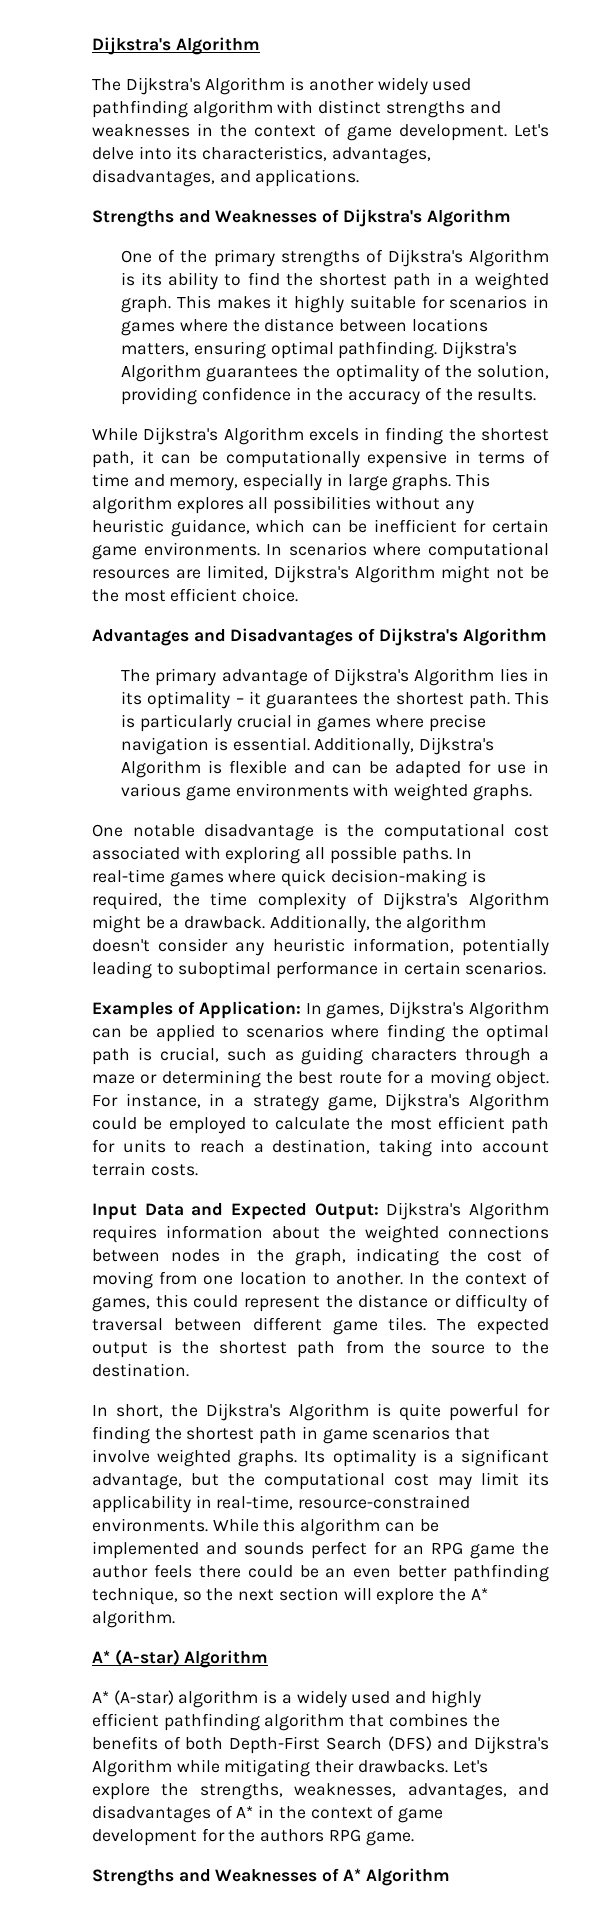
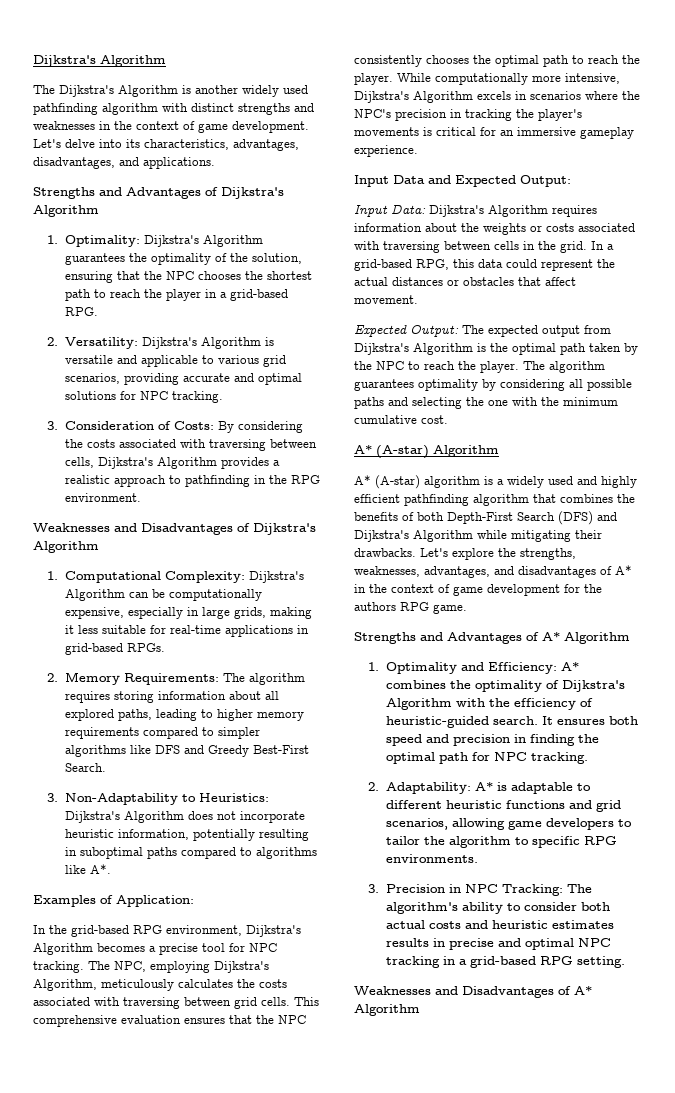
- Strengths and Weaknesses of Dijkstra's Algorithm
- One of the primary strengths of Dijkstra's Algorithm is its ability to find the shortest path in a weighted graph. This makes it highly suitable for scenarios in games where the distance between locations matters, ensuring optimal pathfinding. Dijkstra's Algorithm guarantees the optimality of the solution, providing confidence in the accuracy of the results.
- While Dijkstra's Algorithm excels in finding the shortest path, it can be computationally expensive in terms of time and memory, especially in large graphs. This algorithm explores all possibilities without any heuristic guidance, which can be inefficient for certain game environments. In scenarios where computational resources are limited, Dijkstra's Algorithm might not be the most efficient choice.
- Advantages and Disadvantages of Dijkstra's Algorithm
+ Strengths and Advantages of Dijkstra's Algorithm
+ 1. Optimality: Dijkstra's Algorithm guarantees the optimality of the solution, ensuring that the NPC chooses the shortest path to reach the player in a grid-based RPG.
+ 2. Versatility: Dijkstra's Algorithm is versatile and applicable to various grid scenarios, providing accurate and optimal solutions for NPC tracking.
+ 3. Consideration of Costs: By considering the costs associated with traversing between cells, Dijkstra's Algorithm provides a realistic approach to pathfinding in the RPG environment.
+ Weaknesses and Disadvantages of Dijkstra's Algorithm
- The primary advantage of Dijkstra's Algorithm lies in its optimality – it guarantees the shortest path. This is particularly crucial in games where precise navigation is essential. Additionally, Dijkstra's Algorithm is flexible and can be adapted for use in various game environments with weighted graphs.
- One notable disadvantage is the computational cost associated with exploring all possible paths. In real-time games where quick decision-making is required, the time complexity of Dijkstra's Algorithm might be a drawback. Additionally, the algorithm doesn't consider any heuristic information, potentially leading to suboptimal performance in certain scenarios.
- Examples of Application: In games, Dijkstra's Algorithm can be applied to scenarios where finding the optimal path is crucial, such as guiding characters through a maze or determining the best route for a moving object. For instance, in a strategy game, Dijkstra's Algorithm could be employed to calculate the most efficient path for units to reach a destination, taking into account terrain costs.
+ 1. Computational Complexity: Dijkstra's Algorithm can be computationally expensive, especially in large grids, making it less suitable for real-time applications in grid-based RPGs.
+ 2. Memory Requirements: The algorithm requires storing information about all explored paths, leading to higher memory requirements compared to simpler algorithms like DFS and Greedy Best-First Search.
+ 3. Non-Adaptability to Heuristics: Dijkstra's Algorithm does not incorporate heuristic information, potentially resulting in suboptimal paths compared to algorithms like A*.
+ Examples of Application:
+ In the grid-based RPG environment, Dijkstra's Algorithm becomes a precise tool for NPC tracking. The NPC, employing Dijkstra's Algorithm, meticulously calculates the costs associated with traversing between grid cells. This comprehensive evaluation ensures that the NPC consistently chooses the optimal path to reach the player. While computationally more intensive, Dijkstra's Algorithm excels in scenarios where the NPC's precision in tracking the player's movements is critical for an immersive gameplay experience.
- Input Data and Expected Output: Dijkstra's Algorithm requires information about the weighted connections between nodes in the graph, indicating the cost of moving from one location to another. In the context of games, this could represent the distance or difficulty of traversal between different game tiles. The expected output is the shortest path from the source to the destination.
- In short, the Dijkstra's Algorithm is quite powerful for finding the shortest path in game scenarios that involve weighted graphs. Its optimality is a significant advantage, but the computational cost may limit its applicability in real-time, resource-constrained environments. While this algorithm can be implemented and sounds perfect for an RPG game the author feels there could be an even better pathfinding technique, so the next section will explore the A* algorithm.
+ Input Data and Expected Output:
+ Input Data: Dijkstra's Algorithm requires information about the weights or costs associated with traversing between cells in the grid. In a grid-based RPG, this data could represent the actual distances or obstacles that affect movement.
+ Expected Output: The expected output from Dijkstra's Algorithm is the optimal path taken by the NPC to reach the player. The algorithm guarantees optimality by considering all possible paths and selecting the one with the minimum cumulative cost.
- Strengths and Weaknesses of A* Algorithm
+ Strengths and Advantages of A* Algorithm
+ 1. Optimality and Efficiency: A* combines the optimality of Dijkstra's Algorithm with the efficiency of heuristic-guided search. It ensures both speed and precision in finding the optimal path for NPC tracking.
+ 2. Adaptability: A* is adaptable to different heuristic functions and grid scenarios, allowing game developers to tailor the algorithm to specific RPG environments.
+ 3. Precision in NPC Tracking: The algorithm's ability to consider both actual costs and heuristic estimates results in precise and optimal NPC tracking in a grid-based RPG setting.
+ Weaknesses and Disadvantages of A* Algorithm

